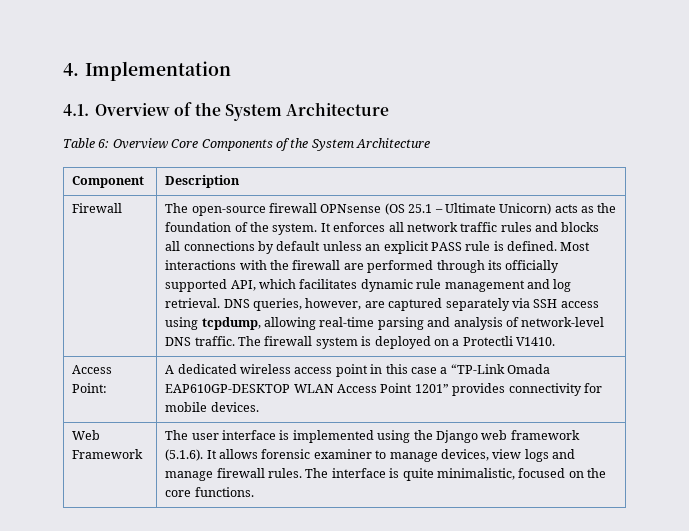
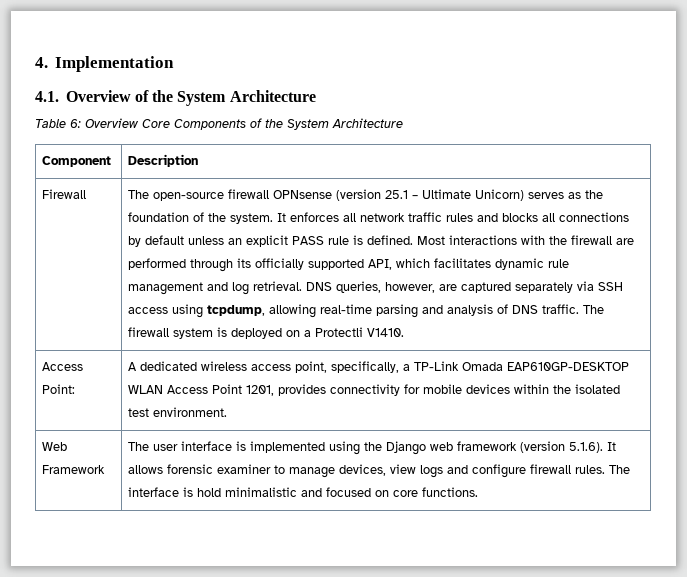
- The open-source firewall OPNsense (OS 25.1 – Ultimate Unicorn) acts as the foundation of the system.
+ The open-source firewall OPNsense (version 25.1 – Ultimate Unicorn) serves as the foundation of the system.
- DNS queries, however, are captured separately via SSH access using tcpdump, allowing real-time parsing and analysis of network-level DNS traffic.
+ DNS queries, however, are captured separately via SSH access using tcpdump, allowing real-time parsing and analysis of DNS traffic.
- Access Point: | A dedicated wireless access point in this case a “TP-Link Omada EAP610GP-DESKTOP WLAN Access Point 1201” provides connectivity for mobile devices.
+ Access Point: | A dedicated wireless access point, specifically, a TP-Link Omada EAP610GP-DESKTOP WLAN Access Point 1201, provides connectivity for mobile devices within the isolated test environment.
- Web Framework | The user interface is implemented using the Django web framework (5.1.6). It allows forensic examiner to manage devices, view logs and manage firewall rules. The interface is quite minimalistic, focused on the core functions.
+ Web Framework | The user interface is implemented using the Django web framework (version 5.1.6). It allows forensic examiner to manage devices, view logs and configure firewall rules. The interface is hold minimalistic and focused on core functions.

